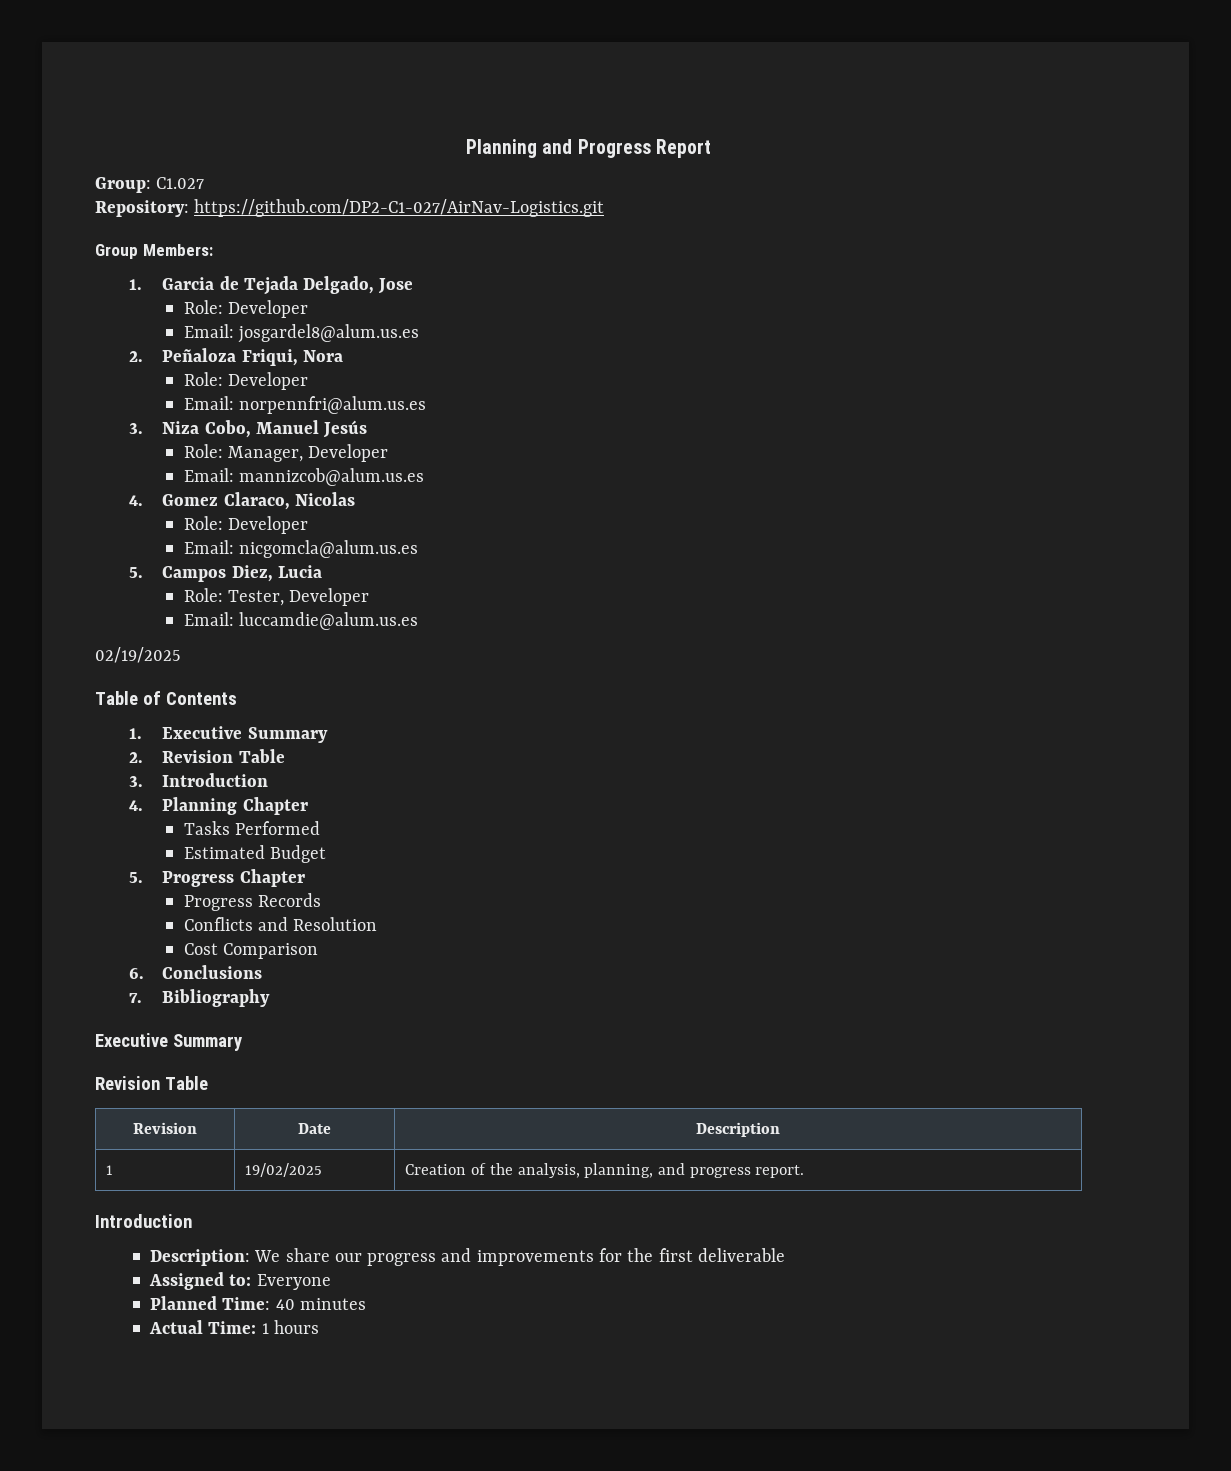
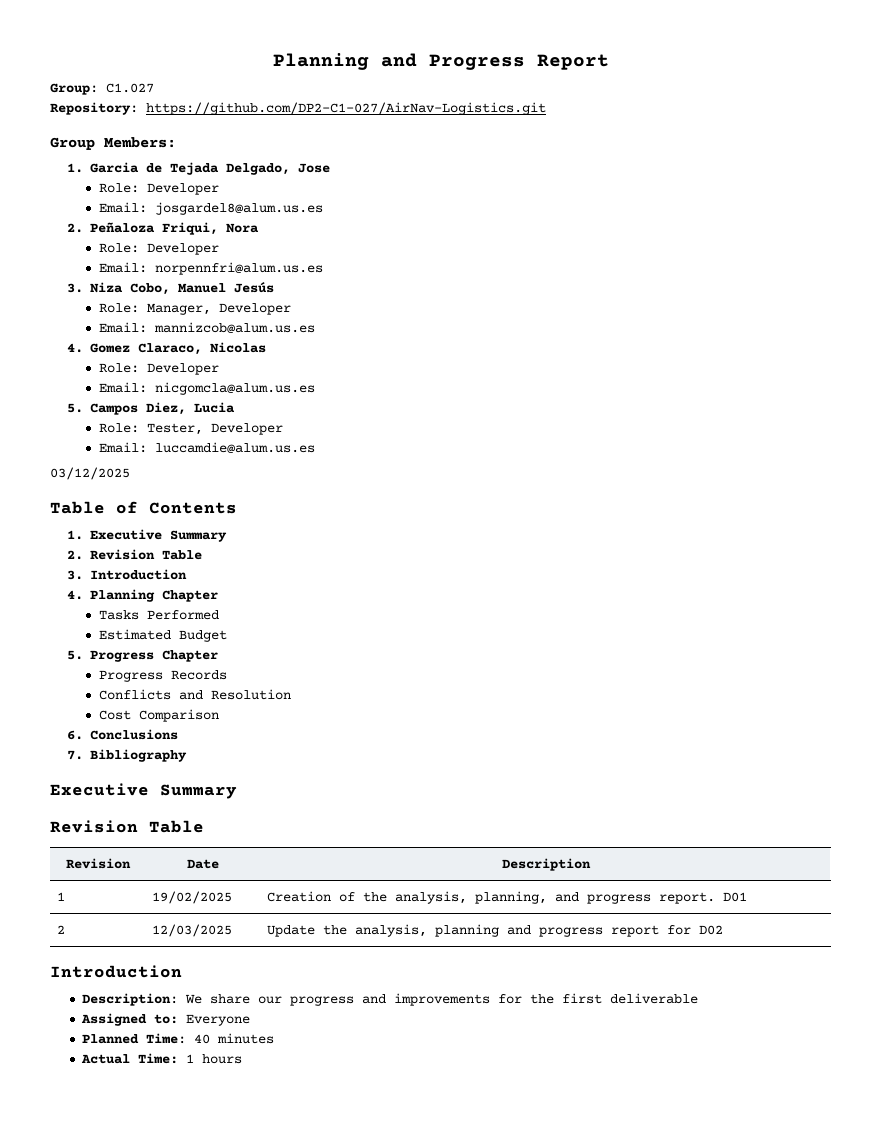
- 02/19/2025
+ 03/12/2025
- 1 | 19/02/2025 | Creation of the analysis, planning, and progress report.
+ 1 | 19/02/2025 | Creation of the analysis, planning, and progress report. D01
+ 2 | 12/03/2025 | Update the analysis, planning and progress report for D02

